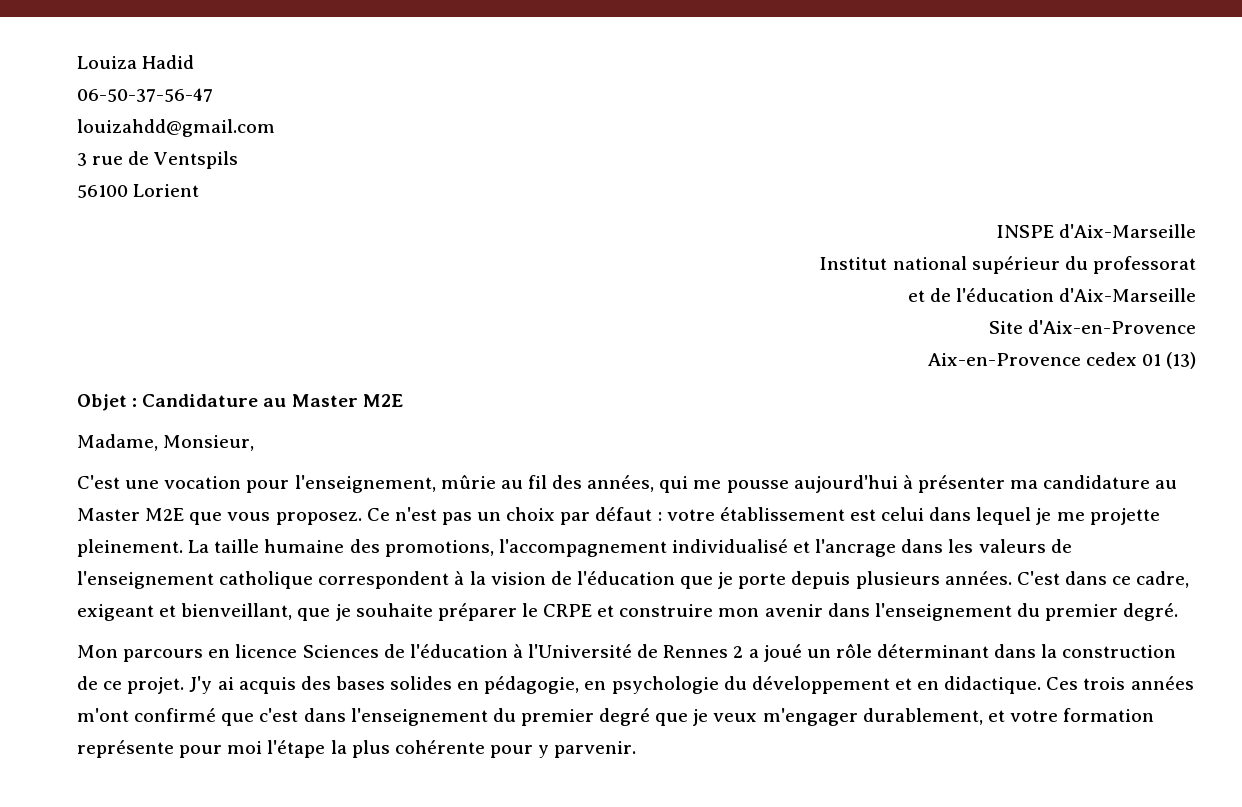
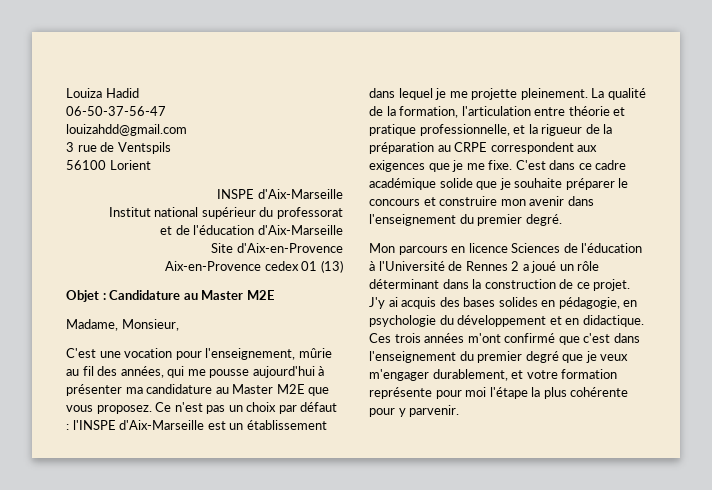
- Ce n'est pas un choix par défaut : votre établissement est celui dans lequel je me projette pleinement.
+ Ce n'est pas un choix par défaut : l'INSPE d'Aix-Marseille est un établissement dans lequel je me projette pleinement.
- La taille humaine des promotions, l'accompagnement individualisé et l'ancrage dans les valeurs de l'enseignement catholique correspondent à la vision de l'éducation que je porte depuis plusieurs années. C'est dans ce cadre, exigeant et bienveillant, que je souhaite préparer le CRPE et construire mon avenir dans l'enseignement du premier degré.
+ La qualité de la formation, l'articulation entre théorie et pratique professionnelle, et la rigueur de la préparation au CRPE correspondent aux exigences que je me fixe. C'est dans ce cadre académique solide que je souhaite préparer le concours et construire mon avenir dans l'enseignement du premier degré.

